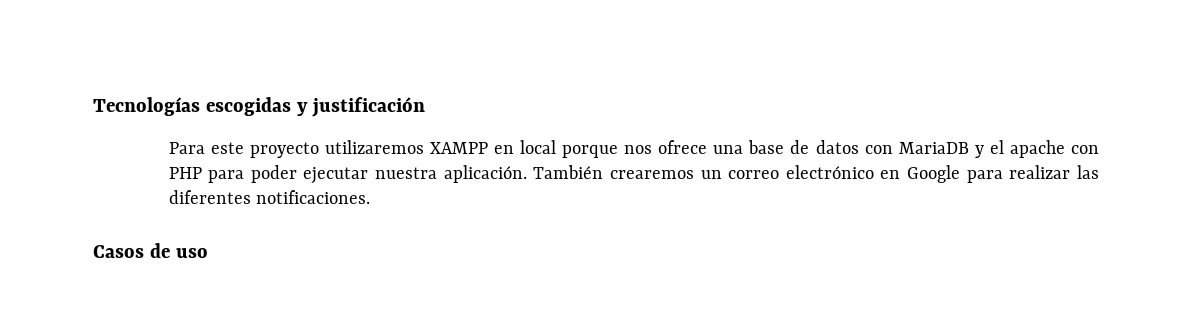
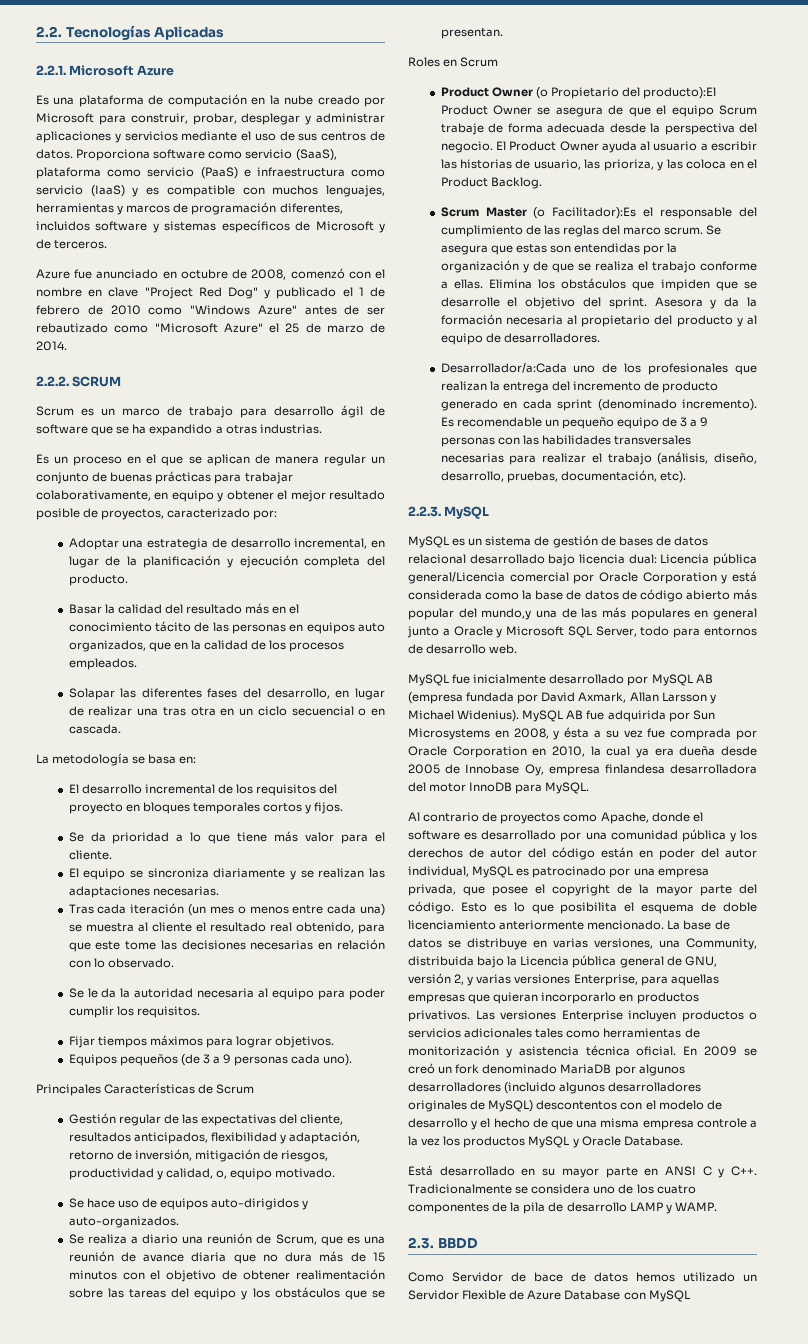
- Tecnologías escogidas y justificación
- Para este proyecto utilizaremos XAMPP en local porque nos ofrece una base de datos con MariaDB y el apache con PHP para poder ejecutar nuestra aplicación. También crearemos un correo electrónico en Google para realizar las diferentes notificaciones.
- Casos de uso
+ 2.2. Tecnologías Aplicadas
+ 2.2.1. Microsoft Azure
+ Es una plataforma de computación en la nube creado por Microsoft para construir, probar, desplegar y administrar aplicaciones y servicios mediante el uso de sus centros de datos. Proporciona software como servicio (SaaS), plataforma como servicio (PaaS) e infraestructura como servicio (IaaS) y es compatible con muchos lenguajes, herramientas y marcos de programación diferentes, incluidos software y sistemas específicos de Microsoft y de terceros.
+ Azure fue anunciado en octubre de 2008, comenzó con el nombre en clave "Project Red Dog" y publicado el 1 de febrero de 2010 como "Windows Azure" antes de ser rebautizado como "Microsoft Azure" el 25 de marzo de 2014.
+ 2.2.2. SCRUM
+ Scrum es un marco de trabajo para desarrollo ágil de software que se ha expandido a otras industrias.
+ Es un proceso en el que se aplican de manera regular un conjunto de buenas prácticas para trabajar colaborativamente, en equipo y obtener el mejor resultado posible de proyectos, caracterizado por:
+ Adoptar una estrategia de desarrollo incremental, en lugar de la planificación y ejecución completa del producto.
+ Basar la calidad del resultado más en el conocimiento tácito de las personas en equipos auto organizados, que en la calidad de los procesos empleados.
+ Solapar las diferentes fases del desarrollo, en lugar de realizar una tras otra en un ciclo secuencial o en cascada.
+ La metodología se basa en:
+ El desarrollo incremental de los requisitos del proyecto en bloques temporales cortos y fijos.
+ Se da prioridad a lo que tiene más valor para el cliente.
+ El equipo se sincroniza diariamente y se realizan las adaptaciones necesarias.
+ Tras cada iteración (un mes o menos entre cada una) se muestra al cliente el resultado real obtenido, para que este tome las decisiones necesarias en relación con lo observado.
+ Se le da la autoridad necesaria al equipo para poder cumplir los requisitos.
+ Fijar tiempos máximos para lograr objetivos.
+ Equipos pequeños (de 3 a 9 personas cada uno).
+ Principales Características de Scrum
+ Gestión regular de las expectativas del cliente, resultados anticipados, flexibilidad y adaptación, retorno de inversión, mitigación de riesgos, productividad y calidad, o, equipo motivado.
+ Se hace uso de equipos auto-dirigidos y auto-organizados.
+ Se realiza a diario una reunión de Scrum, que es una reunión de avance diaria que no dura más de 15 minutos con el objetivo de obtener realimentación sobre las tareas del equipo y los obstáculos que se presentan.
+ Roles en Scrum
+ Product Owner (o Propietario del producto):El Product Owner se asegura de que el equipo Scrum trabaje de forma adecuada desde la perspectiva del negocio. El Product Owner ayuda al usuario a escribir las historias de usuario, las prioriza, y las coloca en el Product Backlog.
+ Scrum Master (o Facilitador):Es el responsable del cumplimiento de las reglas del marco scrum. Se asegura que estas son entendidas por la organización y de que se realiza el trabajo conforme a ellas. Elimina los obstáculos que impiden que se desarrolle el objetivo del sprint. Asesora y da la formación necesaria al propietario del producto y al equipo de desarrolladores.
+ Desarrollador/a:Cada uno de los profesionales que realizan la entrega del incremento de producto generado en cada sprint (denominado incremento). Es recomendable un pequeño equipo de 3 a 9 personas con las habilidades transversales necesarias para realizar el trabajo (análisis, diseño, desarrollo, pruebas, documentación, etc).
+ 2.2.3. MySQL
+ MySQL es un sistema de gestión de bases de datos relacional desarrollado bajo licencia dual: Licencia pública general/Licencia comercial por Oracle Corporation y está considerada como la base de datos de código abierto más popular del mundo,y una de las más populares en general junto a Oracle y Microsoft SQL Server, todo para entornos de desarrollo web.
+ MySQL fue inicialmente desarrollado por MySQL AB (empresa fundada por David Axmark, Allan Larsson y Michael Widenius). MySQL AB fue adquirida por Sun Microsystems en 2008, y ésta a su vez fue comprada por Oracle Corporation en 2010, la cual ya era dueña desde 2005 de Innobase Oy, empresa finlandesa desarrolladora del motor InnoDB para MySQL.
+ Al contrario de proyectos como Apache, donde el software es desarrollado por una comunidad pública y los derechos de autor del código están en poder del autor individual, MySQL es patrocinado por una empresa privada, que posee el copyright de la mayor parte del código. Esto es lo que posibilita el esquema de doble licenciamiento anteriormente mencionado. La base de datos se distribuye en varias versiones, una Community, distribuida bajo la Licencia pública general de GNU, versión 2, y varias versiones Enterprise, para aquellas empresas que quieran incorporarlo en productos privativos. Las versiones Enterprise incluyen productos o servicios adicionales tales como herramientas de monitorización y asistencia técnica oficial. En 2009 se creó un fork denominado MariaDB por algunos desarrolladores (incluido algunos desarrolladores originales de MySQL) descontentos con el modelo de desarrollo y el hecho de que una misma empresa controle a la vez los productos MySQL y Oracle Database.
+ Está desarrollado en su mayor parte en ANSI C y C++. Tradicionalmente se considera uno de los cuatro componentes de la pila de desarrollo LAMP y WAMP.
+ 2.3. BBDD
+ Como Servidor de bace de datos hemos utilizado un Servidor Flexible de Azure Database con MySQL

